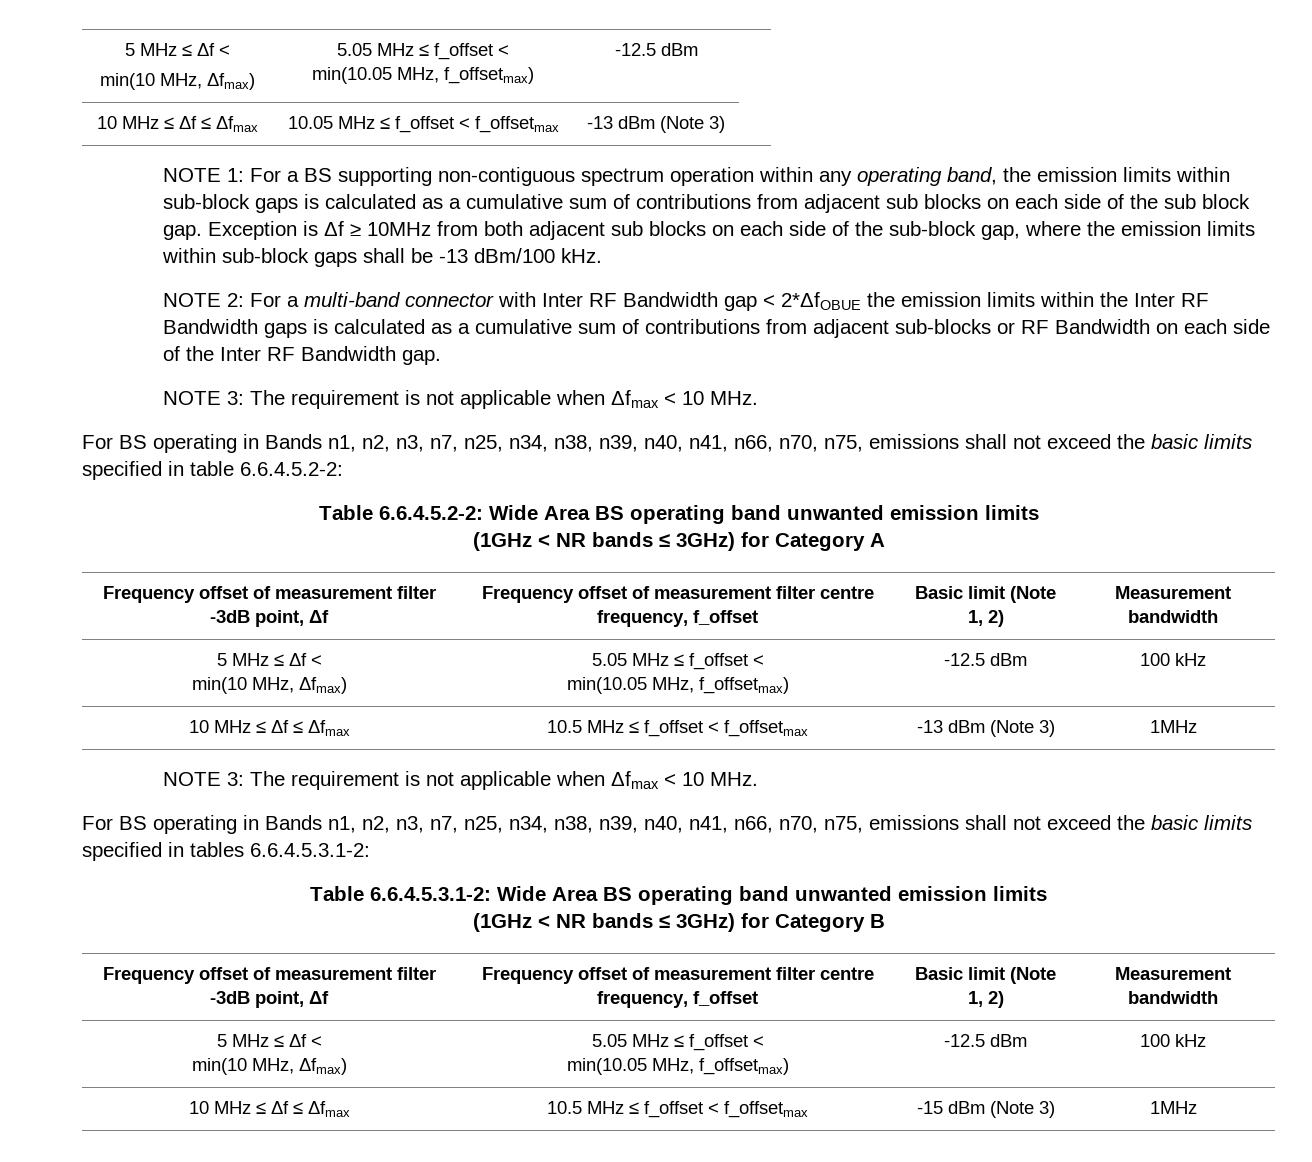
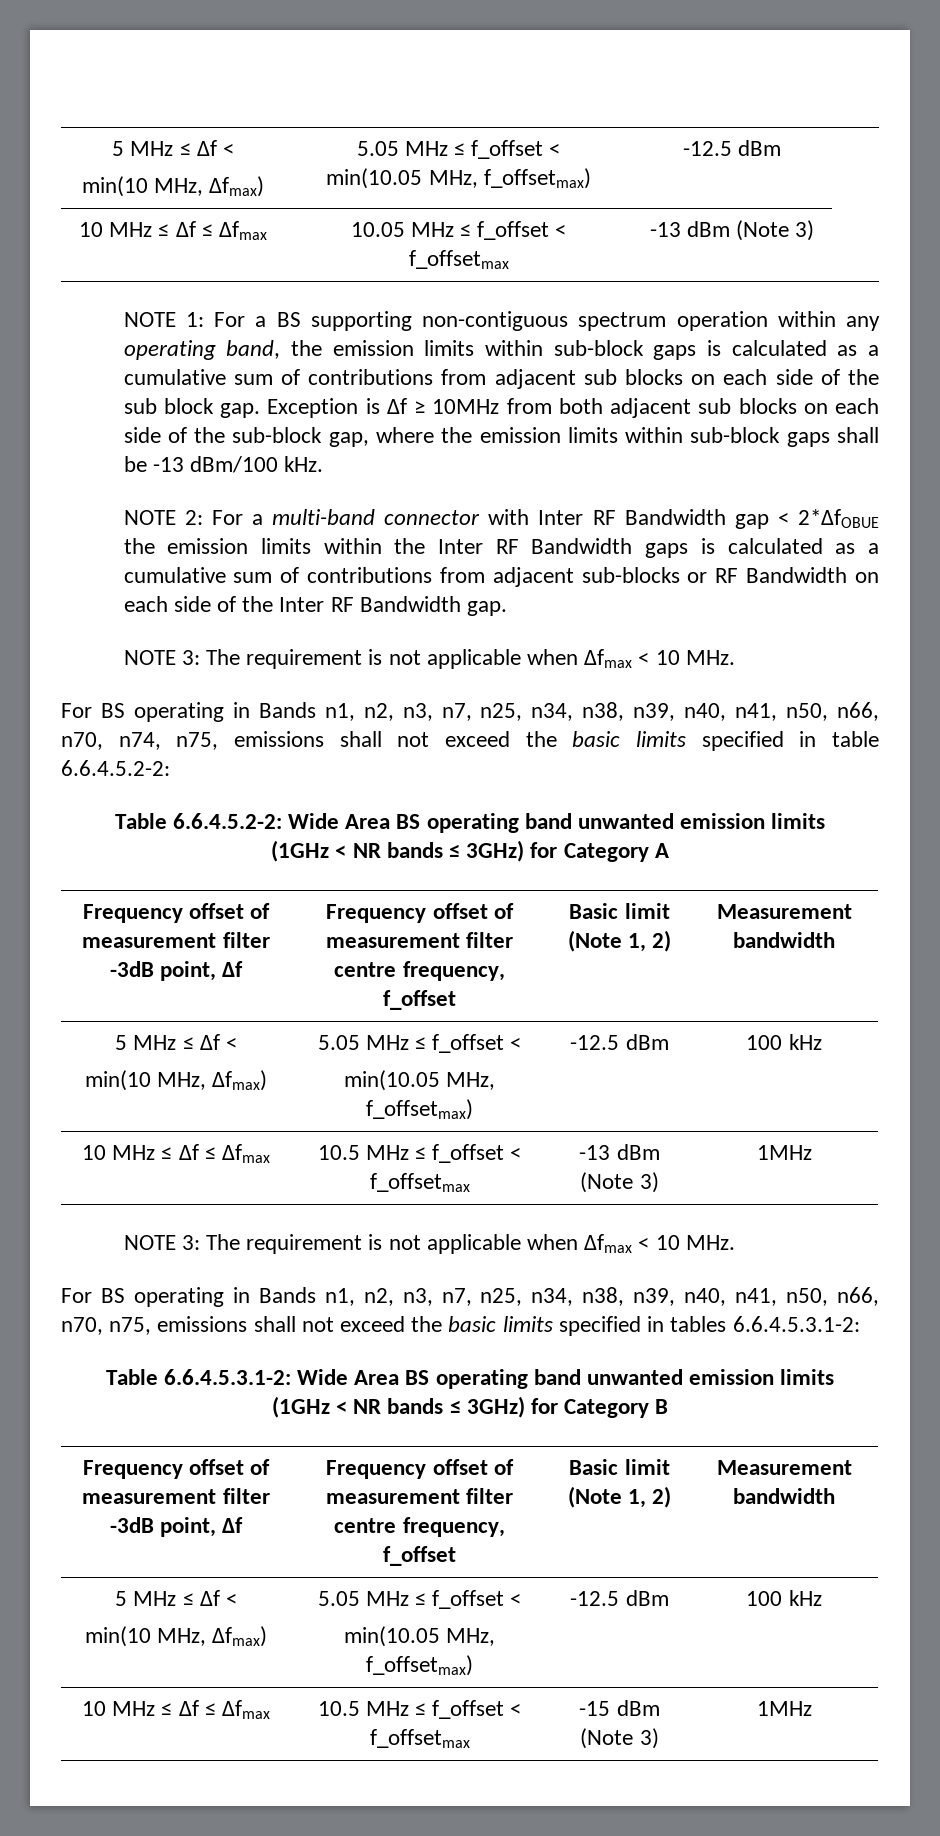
- For BS operating in Bands n1, n2, n3, n7, n25, n34, n38, n39, n40, n41, n66, n70, n75, emissions shall not exceed the basic limits specified in table 6.6.4.5.2-2:
+ For BS operating in Bands n1, n2, n3, n7, n25, n34, n38, n39, n40, n41, n50, n66, n70, n74, n75, emissions shall not exceed the basic limits specified in table 6.6.4.5.2-2:
- For BS operating in Bands n1, n2, n3, n7, n25, n34, n38, n39, n40, n41, n66, n70, n75, emissions shall not exceed the basic limits specified in tables 6.6.4.5.3.1-2:
+ For BS operating in Bands n1, n2, n3, n7, n25, n34, n38, n39, n40, n41, n50, n66, n70, n75, emissions shall not exceed the basic limits specified in tables 6.6.4.5.3.1-2:

